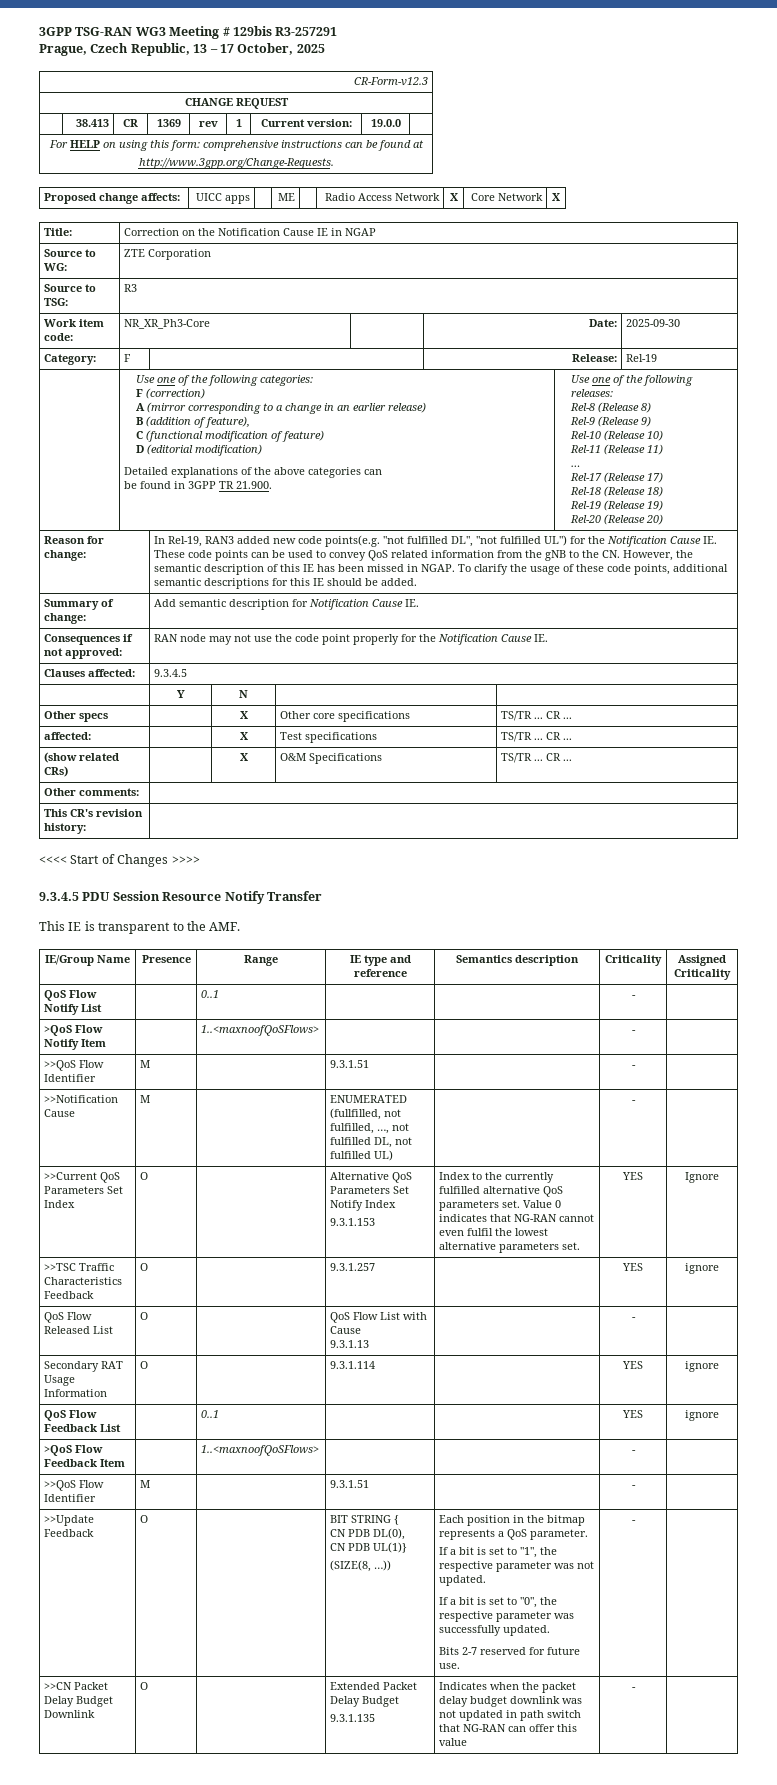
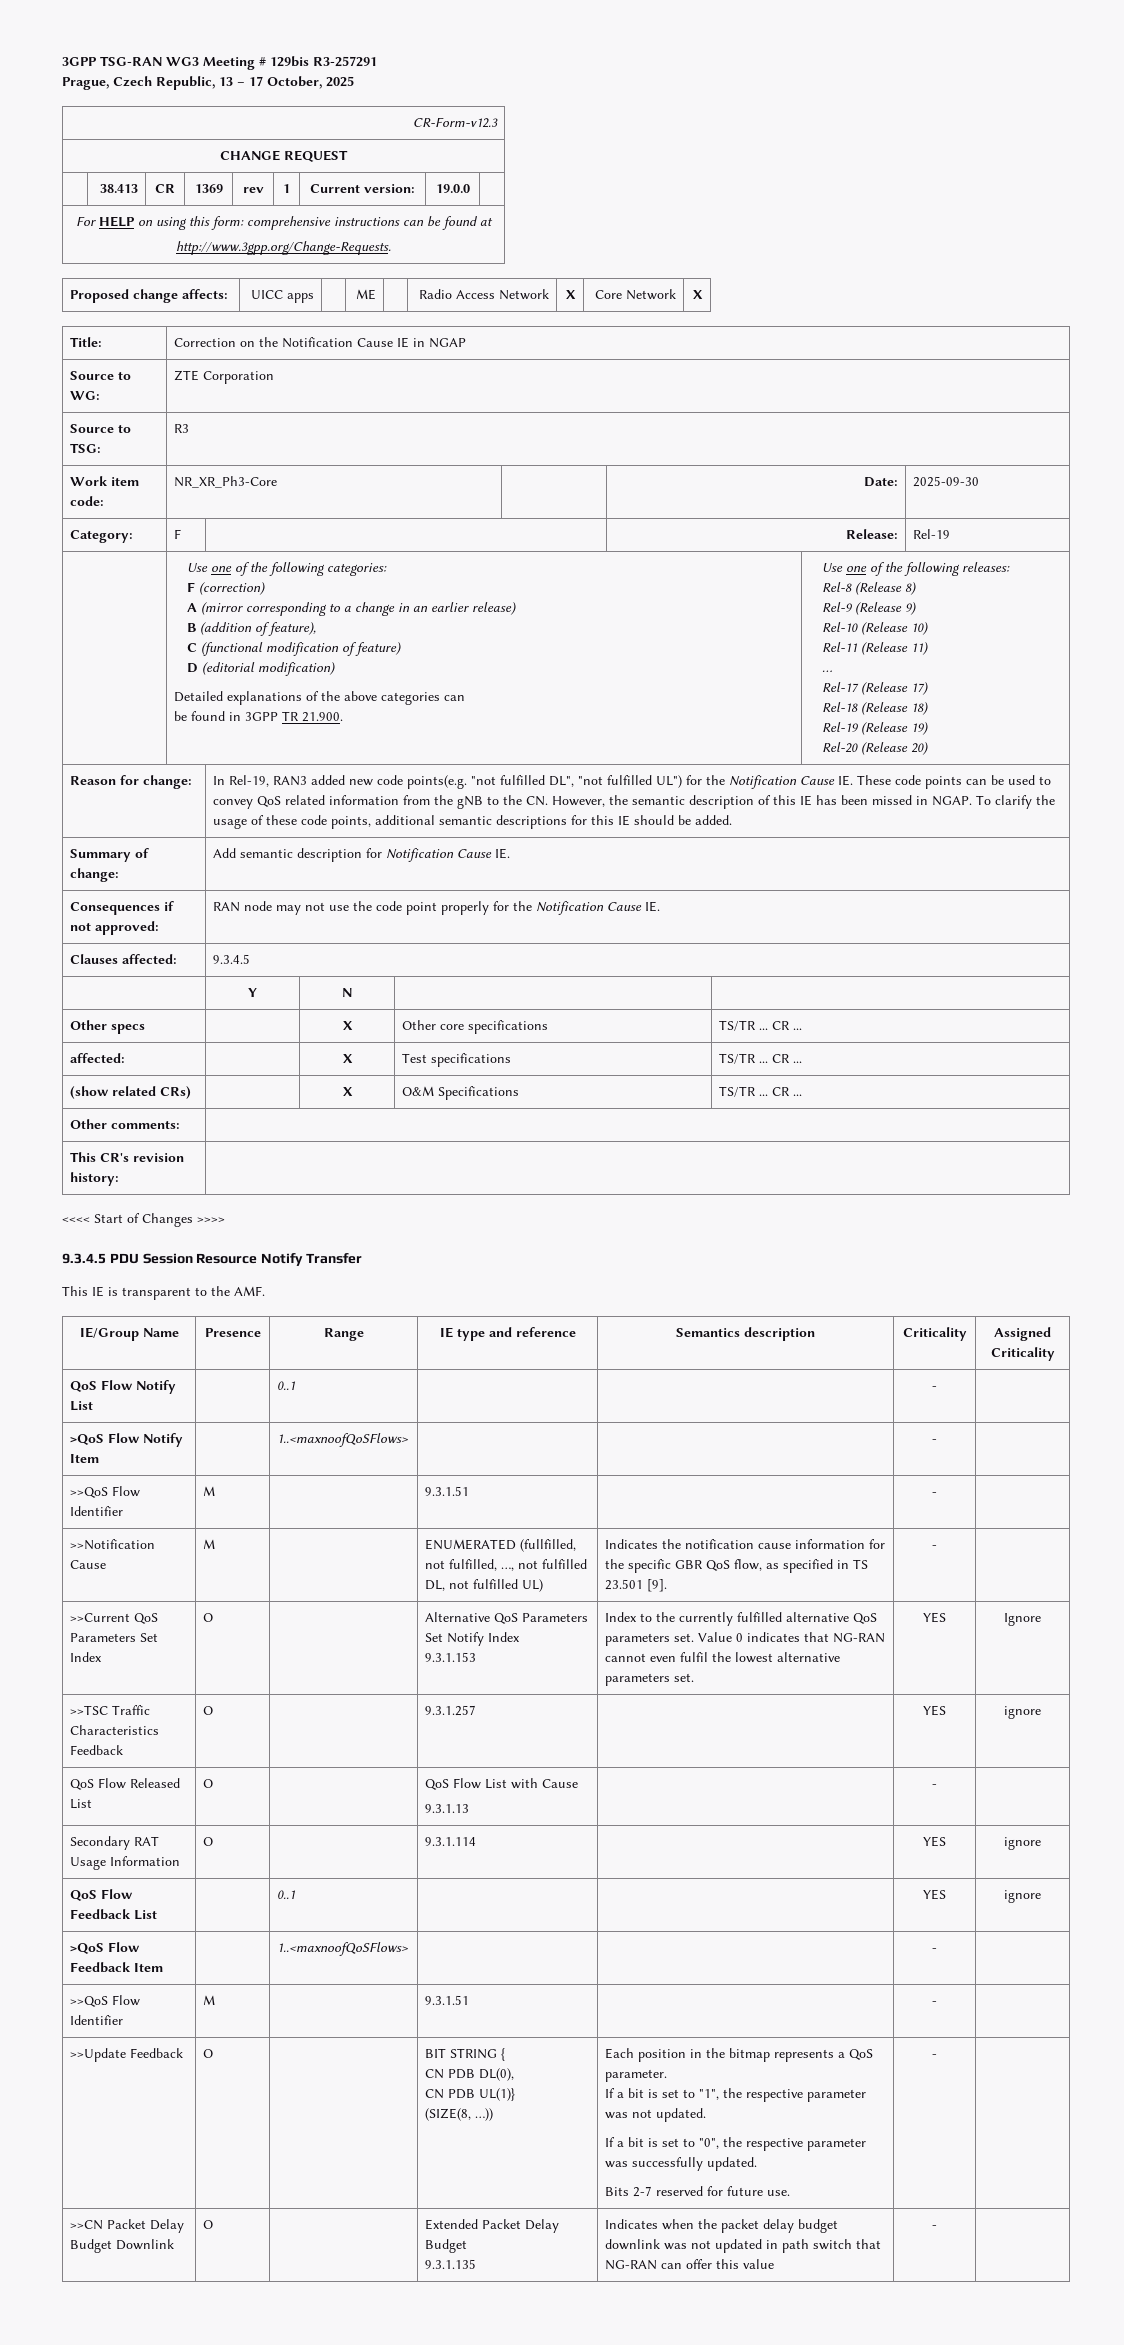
- >>Notification Cause | M | | ENUMERATED (fullfilled, not fulfilled, …, not fulfilled DL, not fulfilled UL) | | - |
+ >>Notification Cause | M | | ENUMERATED (fullfilled, not fulfilled, …, not fulfilled DL, not fulfilled UL) | Indicates the notification cause information for the specific GBR QoS flow, as specified in TS 23.501 [9]. | - |

